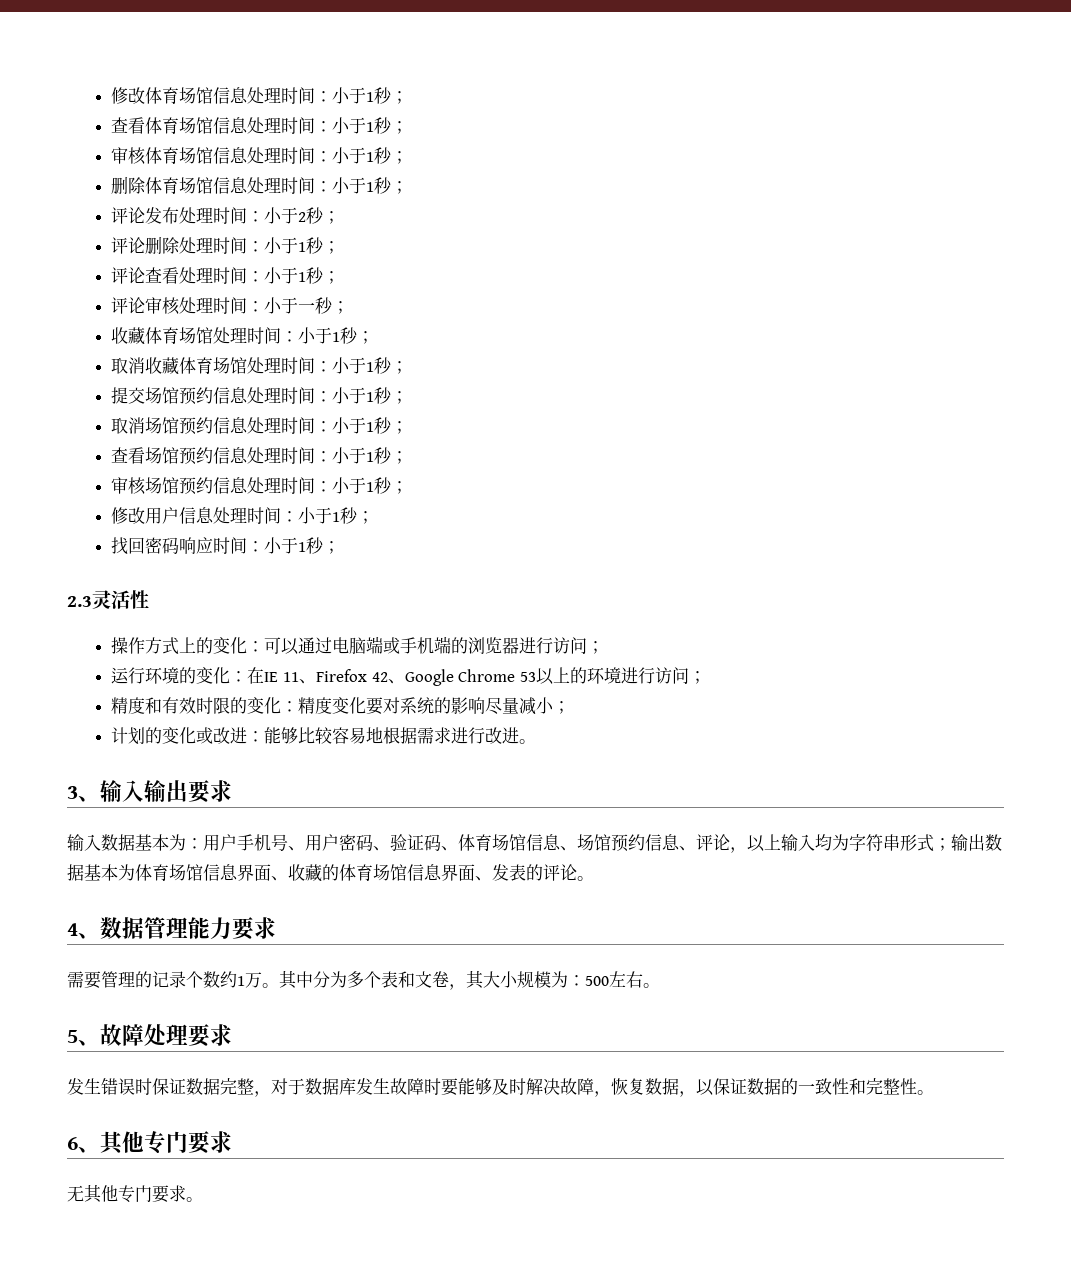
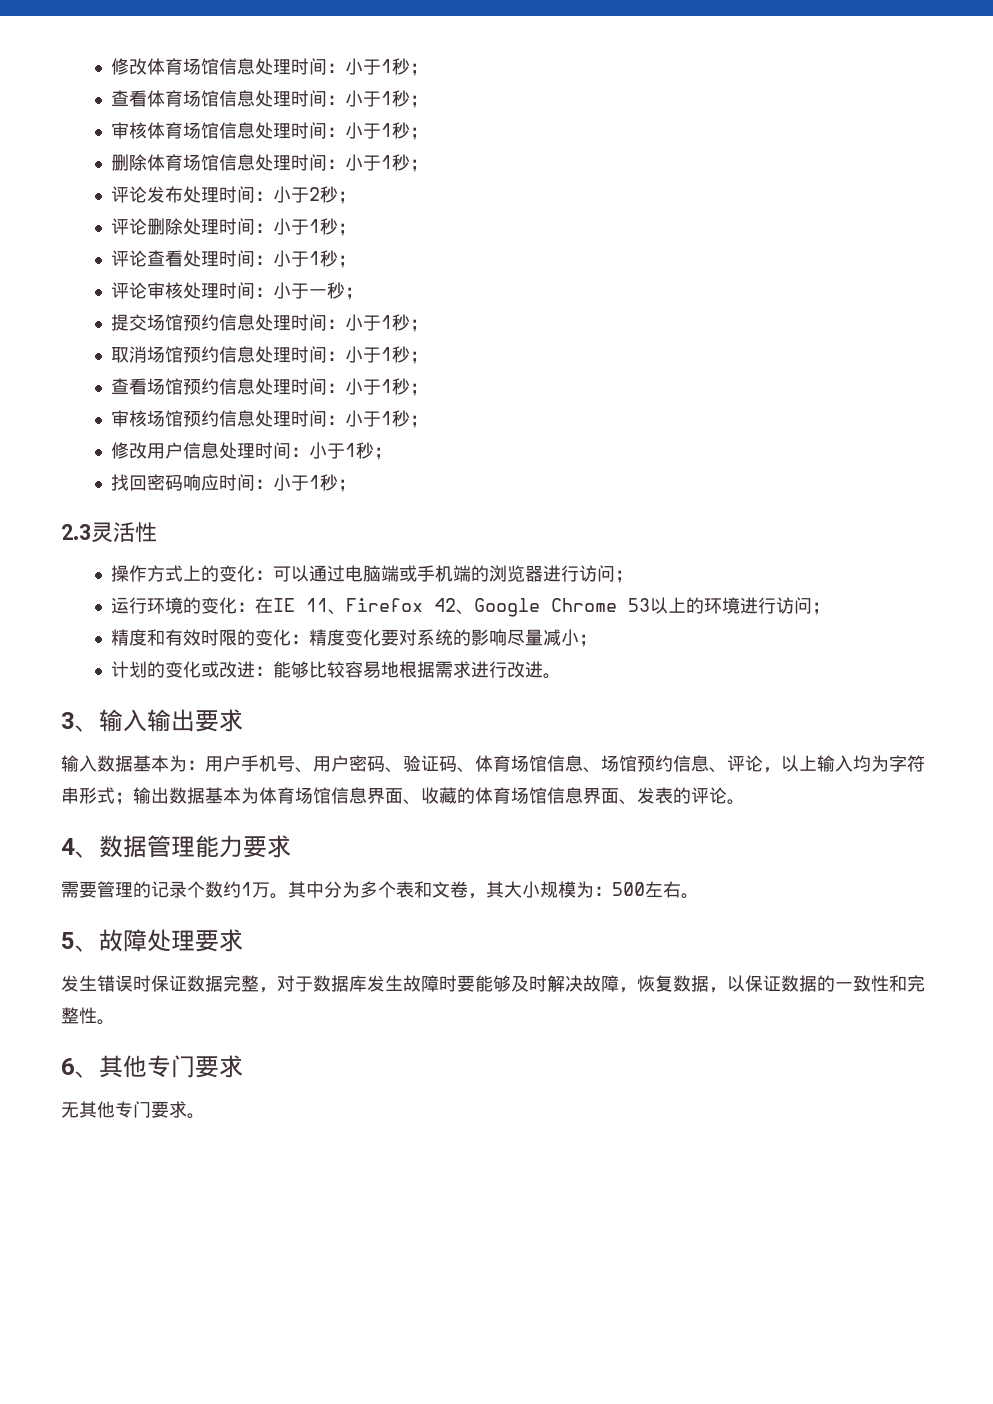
  评论审核处理时间：小于一秒；
- 收藏体育场馆处理时间：小于1秒；
- 取消收藏体育场馆处理时间：小于1秒；

